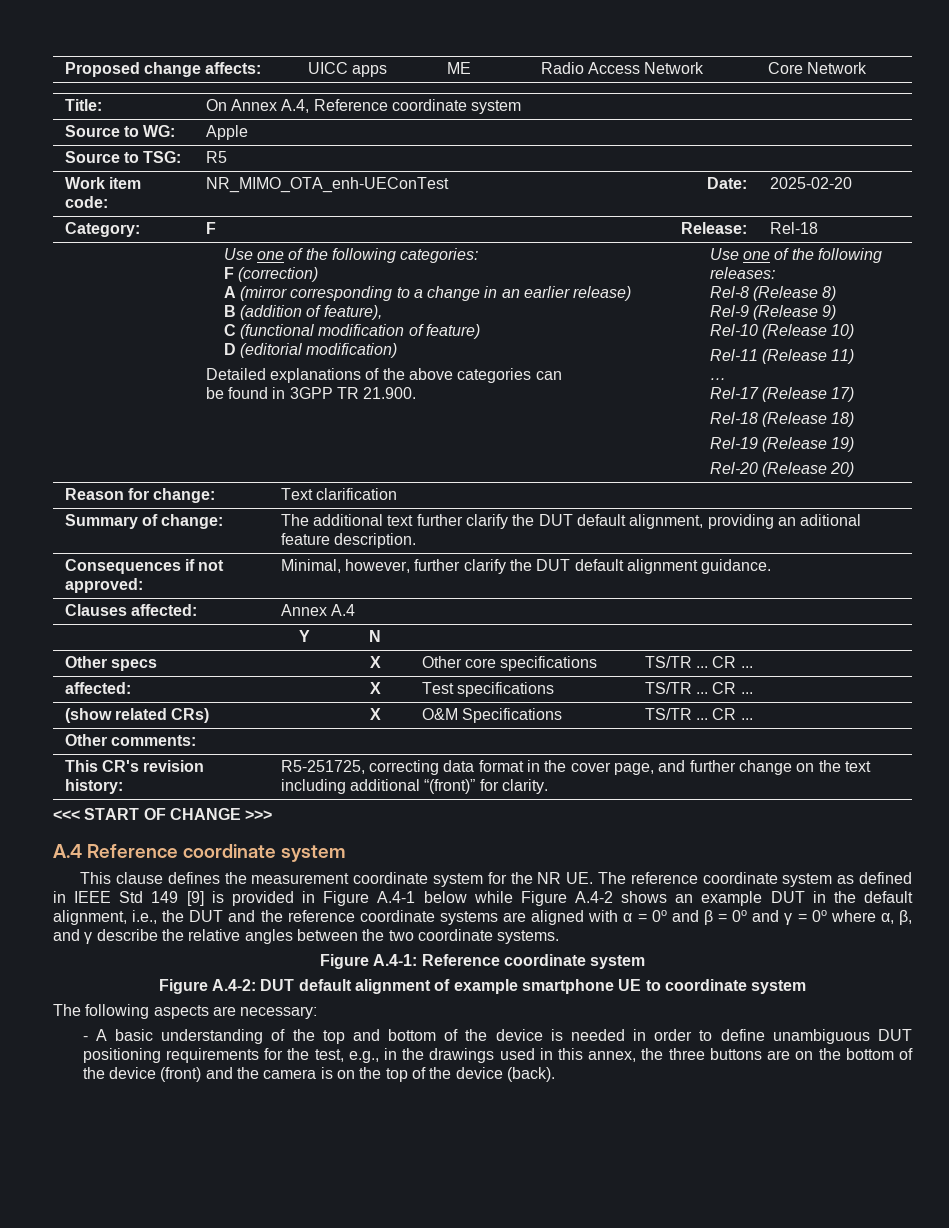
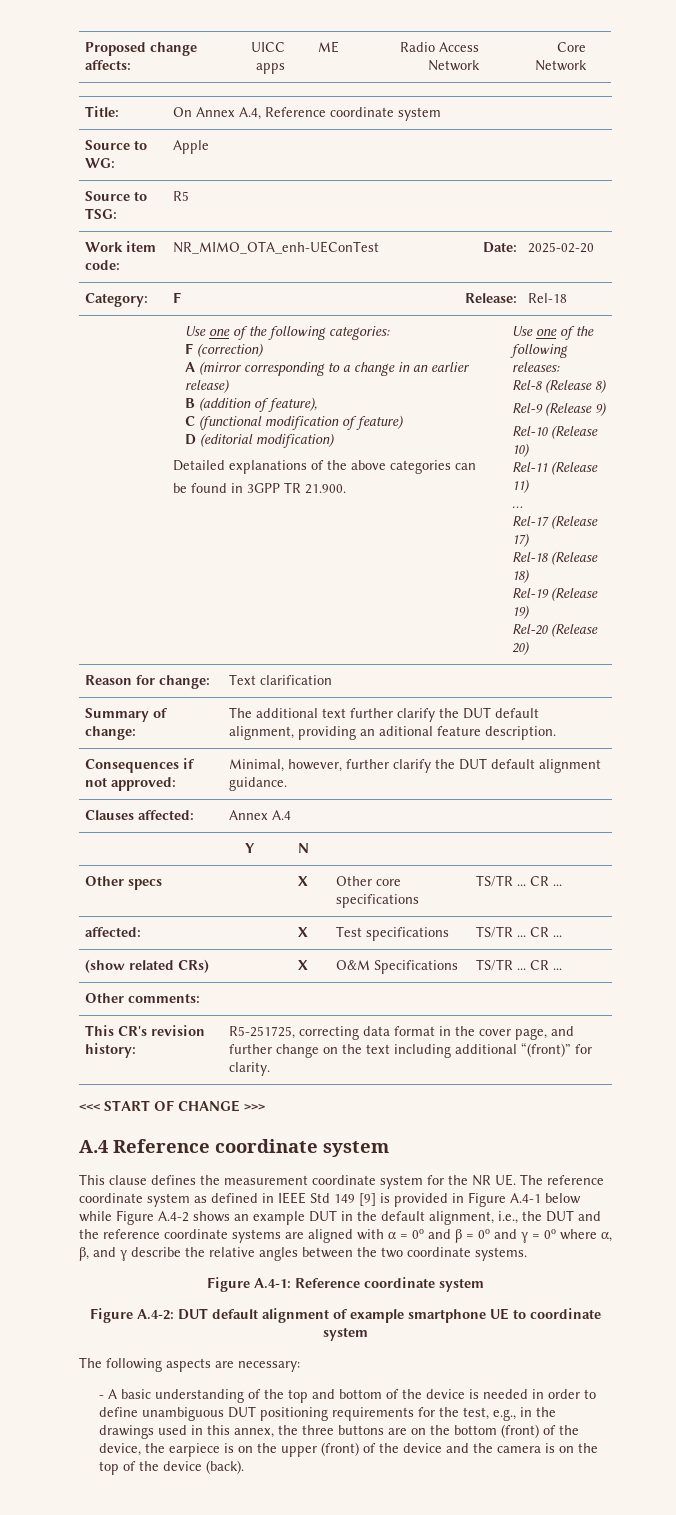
- - A basic understanding of the top and bottom of the device is needed in order to define unambiguous DUT positioning requirements for the test, e.g., in the drawings used in this annex, the three buttons are on the bottom of the device (front) and the camera is on the top of the device (back).
+ - A basic understanding of the top and bottom of the device is needed in order to define unambiguous DUT positioning requirements for the test, e.g., in the drawings used in this annex, the three buttons are on the bottom (front) of the device, the earpiece is on the upper (front) of the device and the camera is on the top of the device (back).

